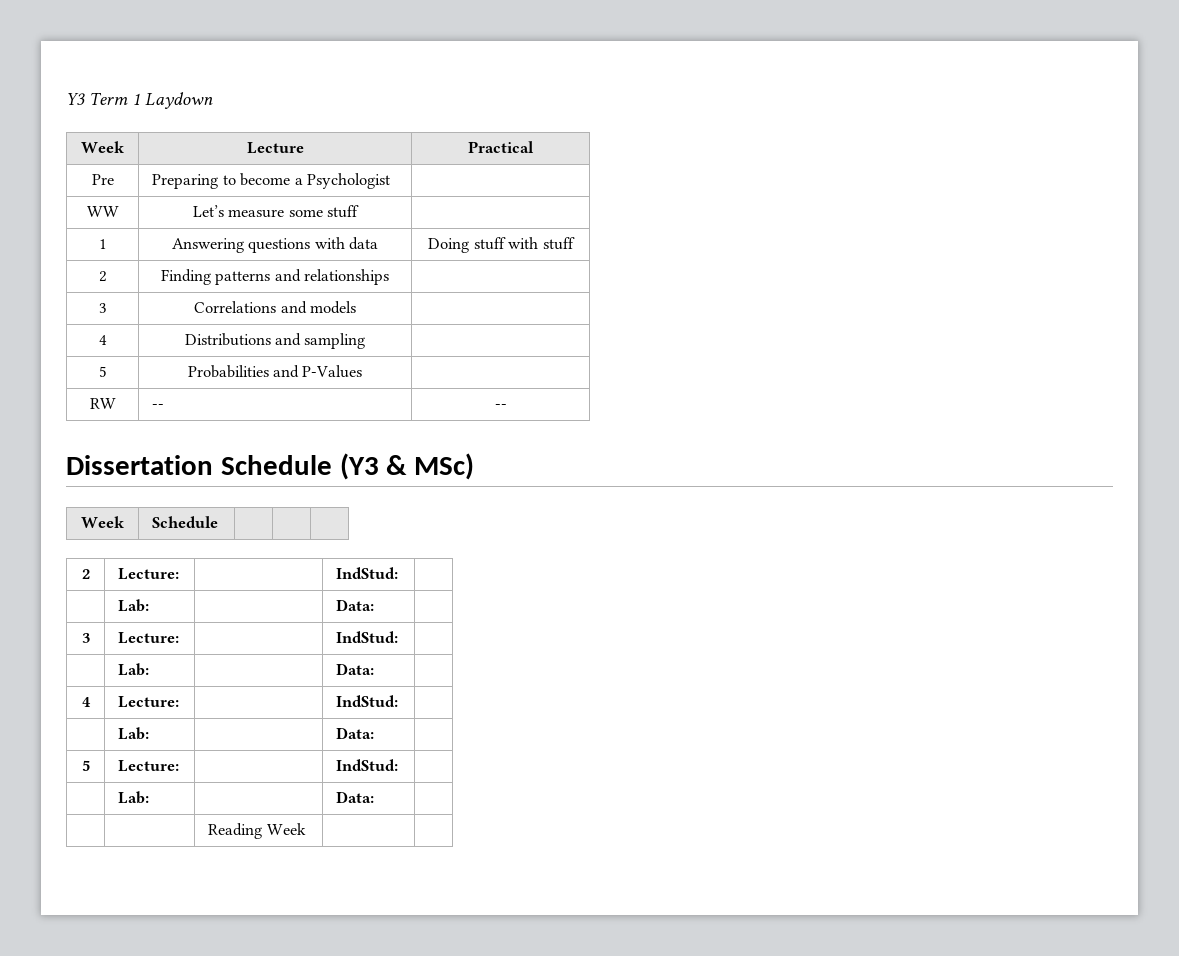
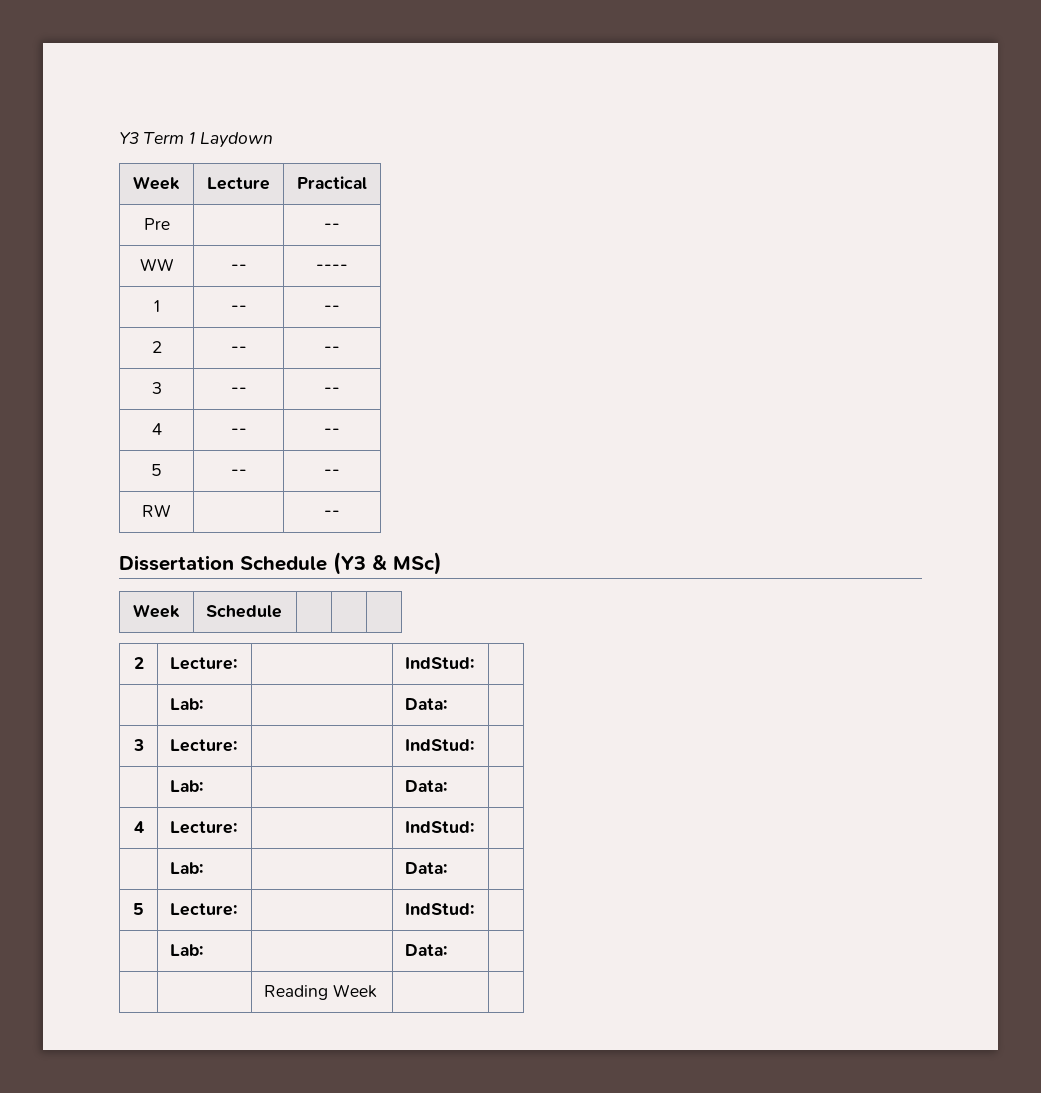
- Pre | Preparing to become a Psychologist |
- WW | Let’s measure some stuff |
- 1 | Answering questions with data | Doing stuff with stuff
- 2 | Finding patterns and relationships |
- 3 | Correlations and models |
- 4 | Distributions and sampling |
- 5 | Probabilities and P-Values |
+ Pre | | --
+ WW | -- | ----
+ 1 | -- | --
+ 2 | -- | --
+ 3 | -- | --
+ 4 | -- | --
+ 5 | -- | --
- RW | -- | --
+ RW | | --

